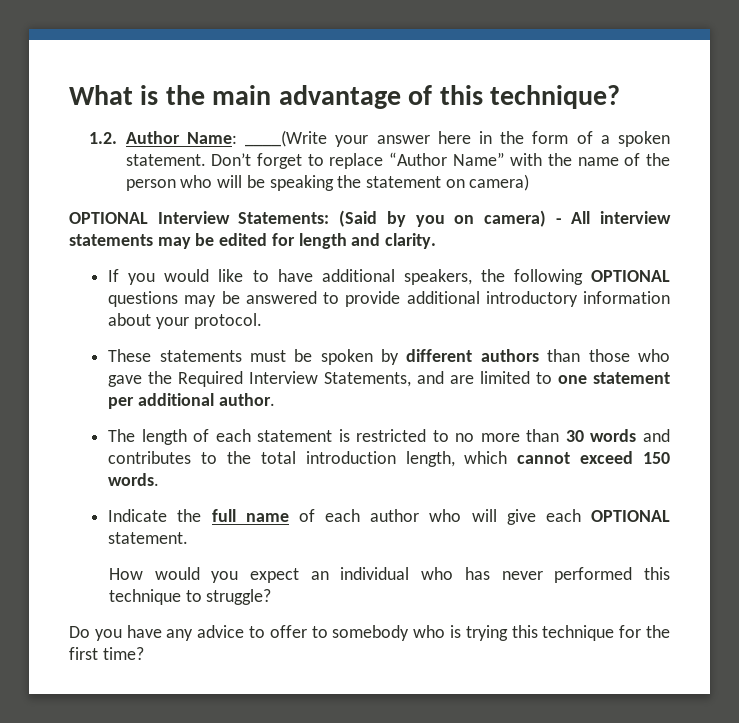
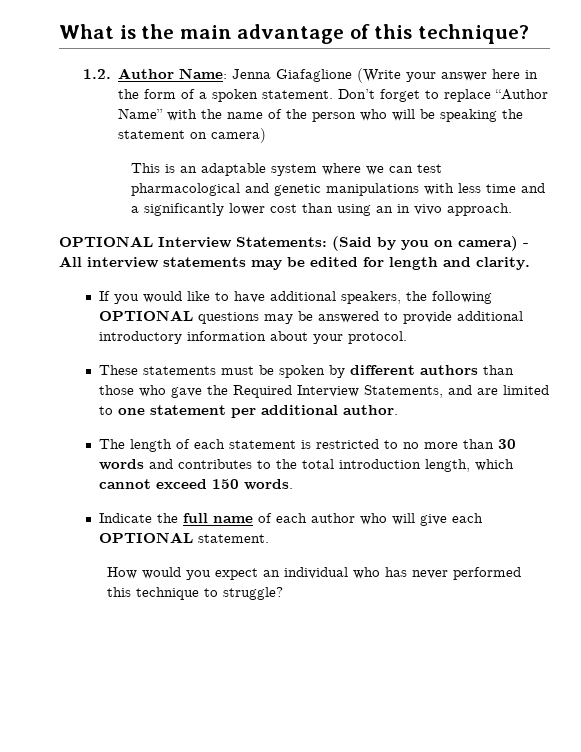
- 1.2. Author Name: ____(Write your answer here in the form of a spoken statement.
+ 1.2. Author Name: Jenna Giafaglione (Write your answer here in the form of a spoken statement.
+ This is an adaptable system where we can test pharmacological and genetic manipulations with less time and a significantly lower cost than using an in vivo approach.
- Do you have any advice to offer to somebody who is trying this technique for the first time?

